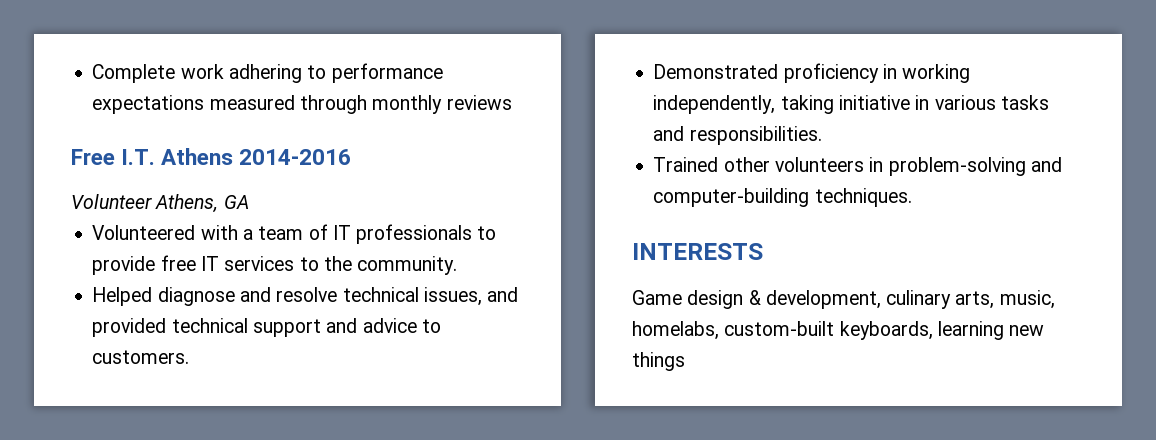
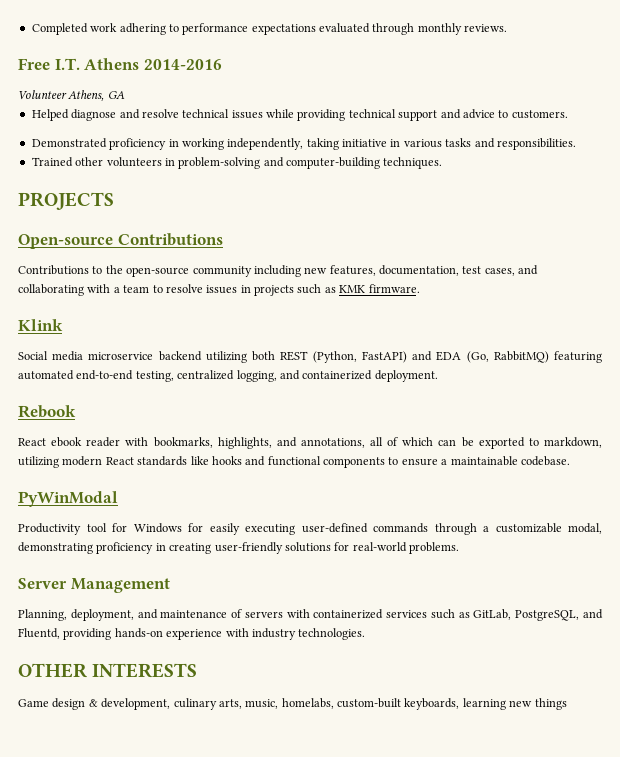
- Complete work adhering to performance expectations measured through monthly reviews
+ Completed work adhering to performance expectations evaluated through monthly reviews.
- Volunteered with a team of IT professionals to provide free IT services to the community.
- Helped diagnose and resolve technical issues, and provided technical support and advice to customers.
+ Helped diagnose and resolve technical issues while providing technical support and advice to customers.
- INTERESTS
+ PROJECTS
+ Open-source Contributions
+ Contributions to the open-source community including new features, documentation, test cases, and collaborating with a team to resolve issues in projects such as KMK firmware.
+ Klink
+ Social media microservice backend utilizing both REST (Python, FastAPI) and EDA (Go, RabbitMQ) featuring automated end-to-end testing, centralized logging, and containerized deployment.
+ Rebook
+ React ebook reader with bookmarks, highlights, and annotations, all of which can be exported to markdown, utilizing modern React standards like hooks and functional components to ensure a maintainable codebase.
+ PyWinModal
+ Productivity tool for Windows for easily executing user-defined commands through a customizable modal, demonstrating proficiency in creating user-friendly solutions for real-world problems.
+ Server Management
+ Planning, deployment, and maintenance of servers with containerized services such as GitLab, PostgreSQL, and Fluentd, providing hands-on experience with industry technologies.
+ OTHER INTERESTS

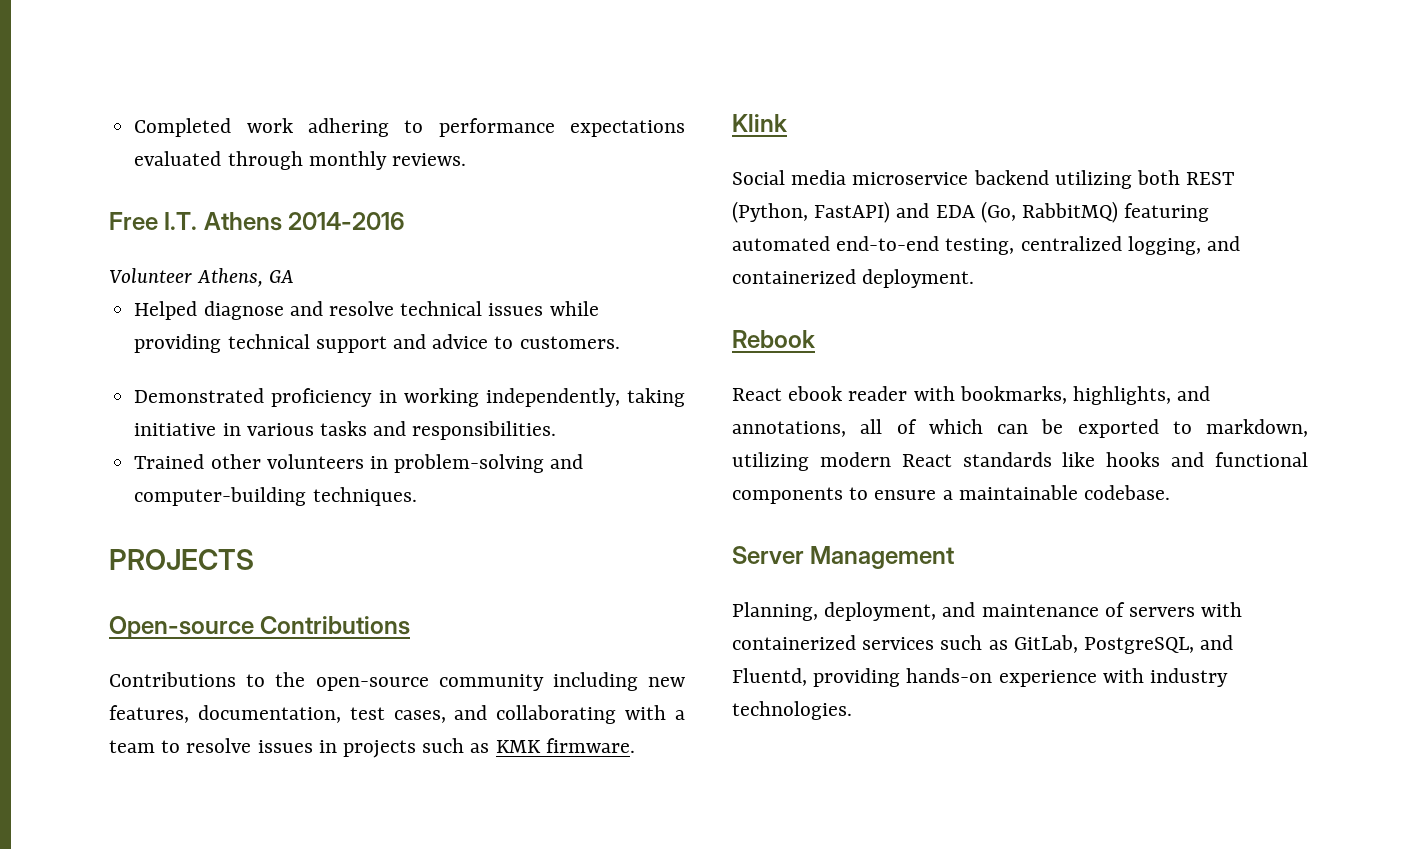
- PyWinModal
- Productivity tool for Windows for easily executing user-defined commands through a customizable modal, demonstrating proficiency in creating user-friendly solutions for real-world problems.
- OTHER INTERESTS
- Game design & development, culinary arts, music, homelabs, custom-built keyboards, learning new things

